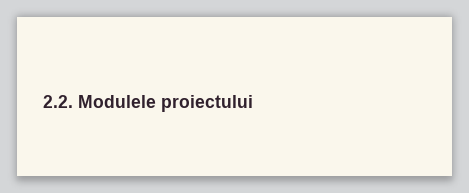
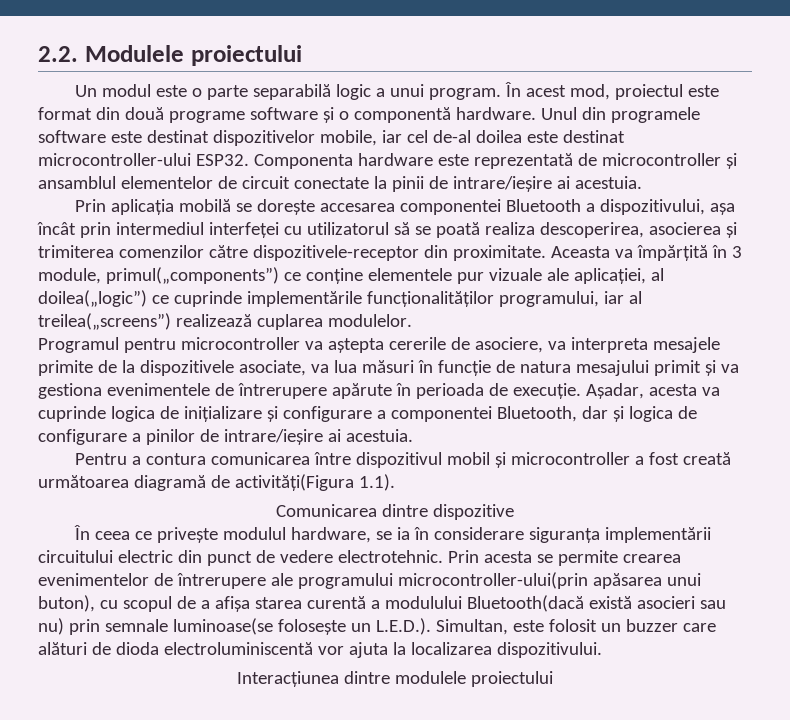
+ Un modul este o parte separabilă logic a unui program. În acest mod, proiectul este format din două programe software și o componentă hardware. Unul din programele software este destinat dispozitivelor mobile, iar cel de-al doilea este destinat microcontroller-ului ESP32. Componenta hardware este reprezentată de microcontroller și ansamblul elementelor de circuit conectate la pinii de intrare/ieșire ai acestuia.
+ Prin aplicația mobilă se dorește accesarea componentei Bluetooth a dispozitivului, așa încât prin intermediul interfeței cu utilizatorul să se poată realiza descoperirea, asocierea și trimiterea comenzilor către dispozitivele-receptor din proximitate. Aceasta va împărțită în 3 module, primul(„components”) ce conține elementele pur vizuale ale aplicației, al doilea(„logic”) ce cuprinde implementările funcționalităților programului, iar al treilea(„screens”) realizează cuplarea modulelor.
+ Programul pentru microcontroller va aștepta cererile de asociere, va interpreta mesajele primite de la dispozitivele asociate, va lua măsuri în funcție de natura mesajului primit și va gestiona evenimentele de întrerupere apărute în perioada de execuție. Așadar, acesta va cuprinde logica de inițializare și configurare a componentei Bluetooth, dar și logica de configurare a pinilor de intrare/ieșire ai acestuia.
+ Pentru a contura comunicarea între dispozitivul mobil și microcontroller a fost creată următoarea diagramă de activități(Figura 1.1).
+ Comunicarea dintre dispozitive
+ În ceea ce privește modulul hardware, se ia în considerare siguranța implementării circuitului electric din punct de vedere electrotehnic. Prin acesta se permite crearea evenimentelor de întrerupere ale programului microcontroller-ului(prin apăsarea unui buton), cu scopul de a afișa starea curentă a modulului Bluetooth(dacă există asocieri sau nu) prin semnale luminoase(se folosește un L.E.D.). Simultan, este folosit un buzzer care alături de dioda electroluminiscentă vor ajuta la localizarea dispozitivului.
+ Interacțiunea dintre modulele proiectului

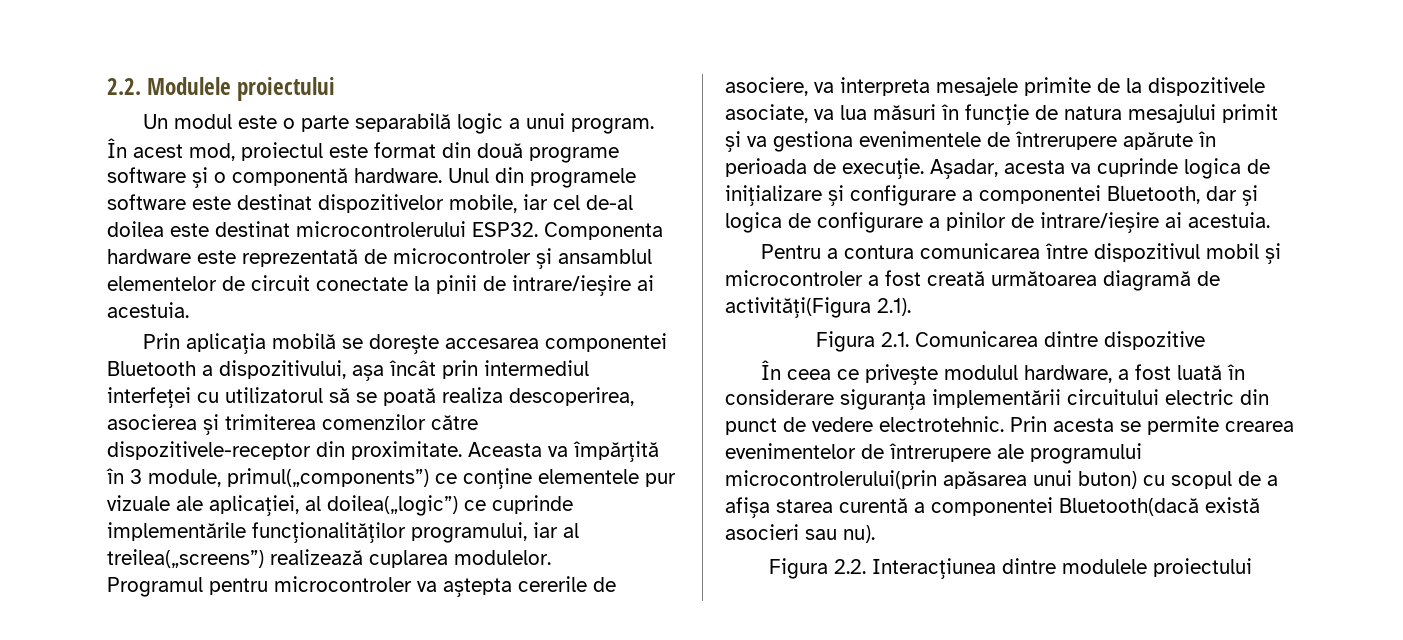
- Unul din programele software este destinat dispozitivelor mobile, iar cel de-al doilea este destinat microcontroller-ului ESP32.
+ Unul din programele software este destinat dispozitivelor mobile, iar cel de-al doilea este destinat microcontrolerului ESP32.
- Componenta hardware este reprezentată de microcontroller și ansamblul elementelor de circuit conectate la pinii de intrare/ieșire ai acestuia.
+ Componenta hardware este reprezentată de microcontroler și ansamblul elementelor de circuit conectate la pinii de intrare/ieșire ai acestuia.
- Programul pentru microcontroller va aștepta cererile de asociere, va interpreta mesajele primite de la dispozitivele asociate, va lua măsuri în funcție de natura mesajului primit și va gestiona evenimentele de întrerupere apărute în perioada de execuție.
+ Programul pentru microcontroler va aștepta cererile de asociere, va interpreta mesajele primite de la dispozitivele asociate, va lua măsuri în funcție de natura mesajului primit și va gestiona evenimentele de întrerupere apărute în perioada de execuție.
- Pentru a contura comunicarea între dispozitivul mobil și microcontroller a fost creată următoarea diagramă de activități(Figura 1.1).
- Comunicarea dintre dispozitive
+ Pentru a contura comunicarea între dispozitivul mobil și microcontroler a fost creată următoarea diagramă de activități(Figura 2.1).
+ Figura 2.1. Comunicarea dintre dispozitive
- În ceea ce privește modulul hardware, se ia în considerare siguranța implementării circuitului electric din punct de vedere electrotehnic.
+ În ceea ce privește modulul hardware, a fost luată în considerare siguranța implementării circuitului electric din punct de vedere electrotehnic.
- Prin acesta se permite crearea evenimentelor de întrerupere ale programului microcontroller-ului(prin apăsarea unui buton), cu scopul de a afișa starea curentă a modulului Bluetooth(dacă există asocieri sau nu) prin semnale luminoase(se folosește un L.E.D.). Simultan, este folosit un buzzer care alături de dioda electroluminiscentă vor ajuta la localizarea dispozitivului.
- Interacțiunea dintre modulele proiectului
+ Prin acesta se permite crearea evenimentelor de întrerupere ale programului microcontrolerului(prin apăsarea unui buton) cu scopul de a afișa starea curentă a componentei Bluetooth(dacă există asocieri sau nu).
+ Figura 2.2. Interacțiunea dintre modulele proiectului

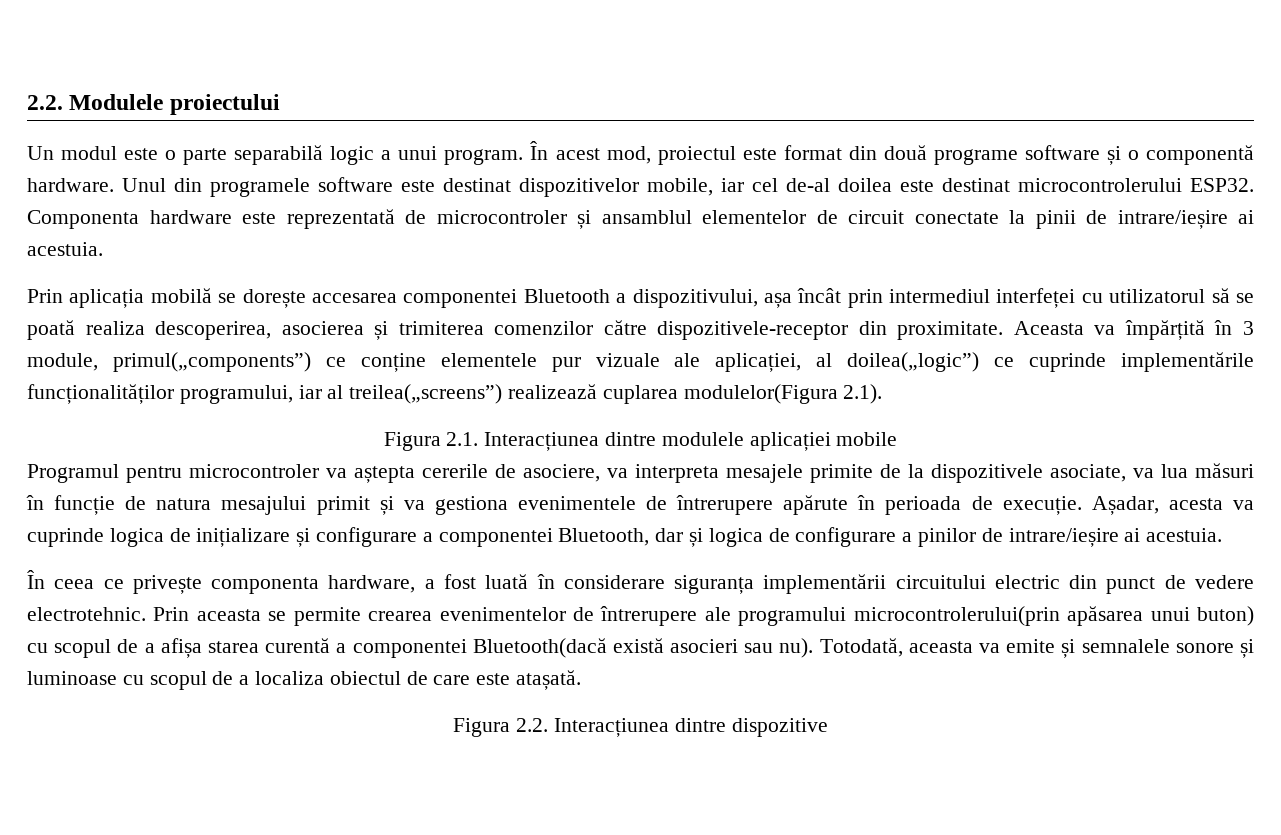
- Aceasta va împărțită în 3 module, primul(„components”) ce conține elementele pur vizuale ale aplicației, al doilea(„logic”) ce cuprinde implementările funcționalităților programului, iar al treilea(„screens”) realizează cuplarea modulelor.
+ Aceasta va împărțită în 3 module, primul(„components”) ce conține elementele pur vizuale ale aplicației, al doilea(„logic”) ce cuprinde implementările funcționalităților programului, iar al treilea(„screens”) realizează cuplarea modulelor(Figura 2.1).
+ Figura 2.1. Interacțiunea dintre modulele aplicației mobile
- Pentru a contura comunicarea între dispozitivul mobil și microcontroler a fost creată următoarea diagramă de activități(Figura 2.1).
- Figura 2.1. Comunicarea dintre dispozitive
- În ceea ce privește modulul hardware, a fost luată în considerare siguranța implementării circuitului electric din punct de vedere electrotehnic.
+ În ceea ce privește componenta hardware, a fost luată în considerare siguranța implementării circuitului electric din punct de vedere electrotehnic.
- Prin acesta se permite crearea evenimentelor de întrerupere ale programului microcontrolerului(prin apăsarea unui buton) cu scopul de a afișa starea curentă a componentei Bluetooth(dacă există asocieri sau nu).
+ Prin aceasta se permite crearea evenimentelor de întrerupere ale programului microcontrolerului(prin apăsarea unui buton) cu scopul de a afișa starea curentă a componentei Bluetooth(dacă există asocieri sau nu). Totodată, aceasta va emite și semnalele sonore și luminoase cu scopul de a localiza obiectul de care este atașată.
- Figura 2.2. Interacțiunea dintre modulele proiectului
+ Figura 2.2. Interacțiunea dintre dispozitive

